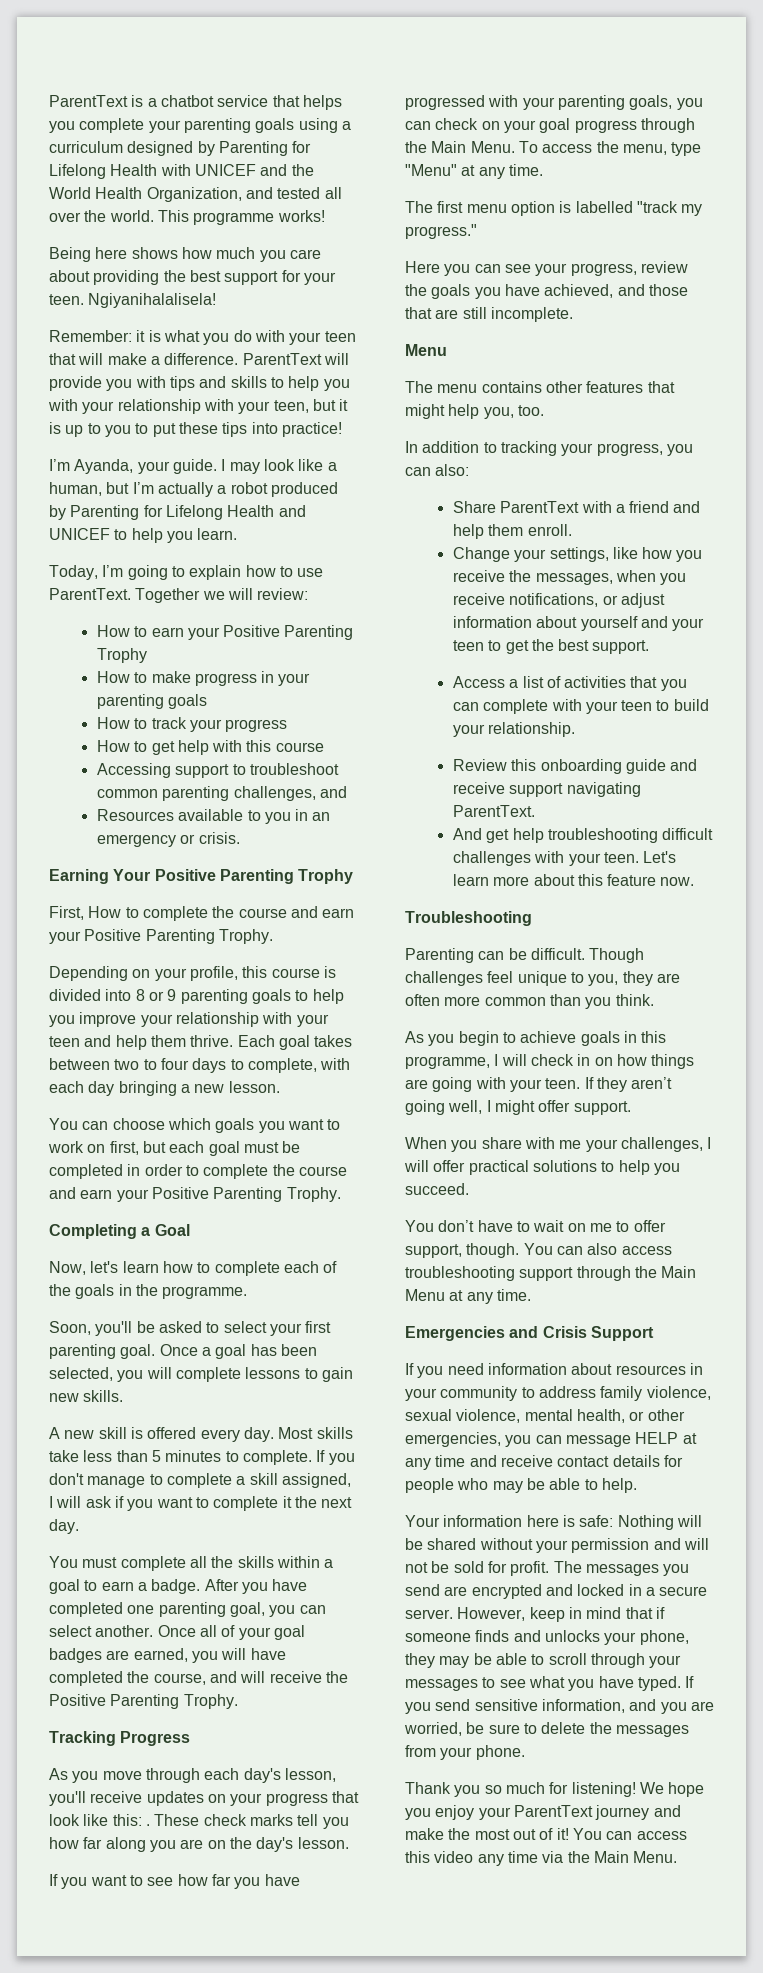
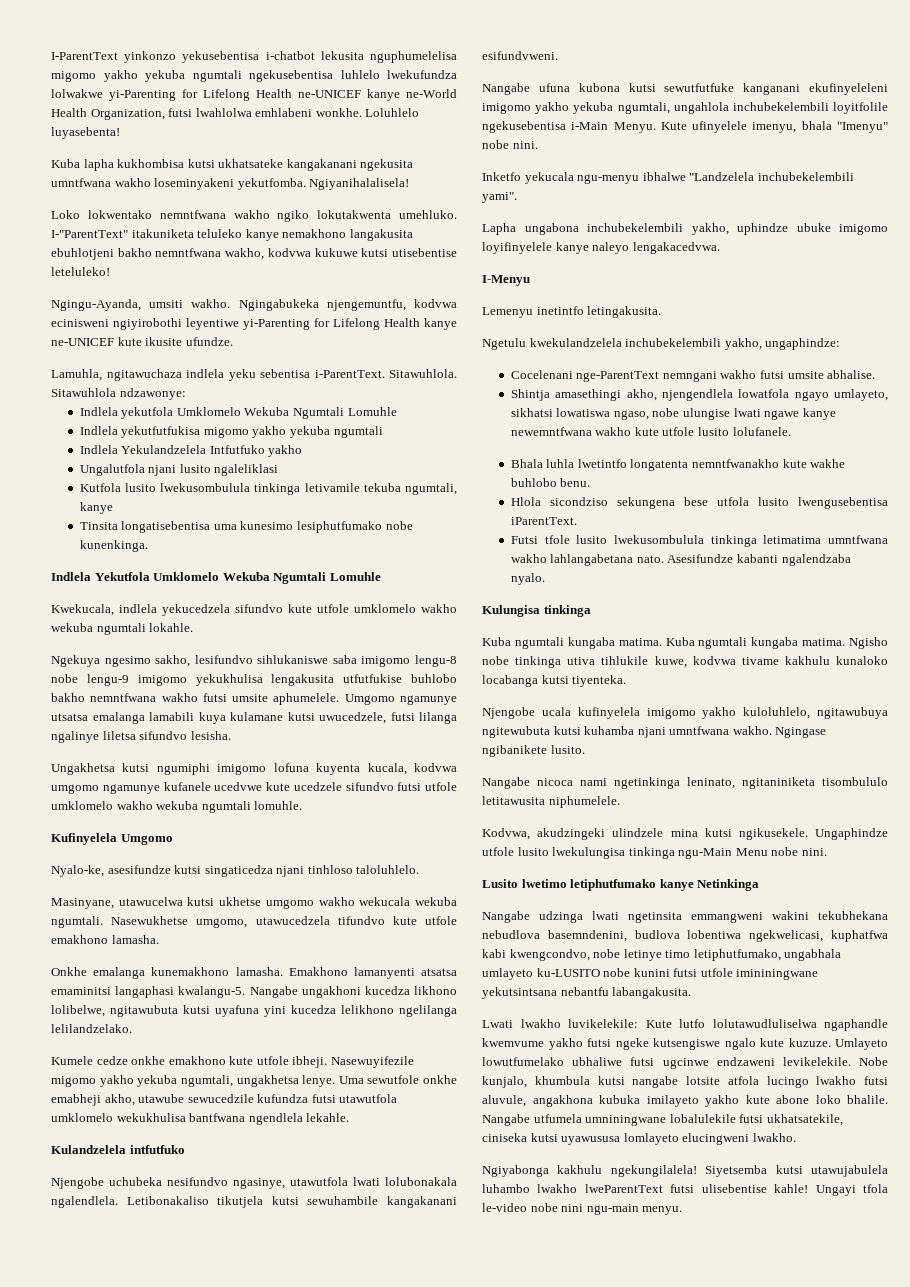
- ParentText is a chatbot service that helps you complete your parenting goals using a curriculum designed by Parenting for Lifelong Health with UNICEF and the World Health Organization, and tested all over the world. This programme works!
- Being here shows how much you care about providing the best support for your teen. Ngiyanihalalisela!
- Remember: it is what you do with your teen that will make a difference. ParentText will provide you with tips and skills to help you with your relationship with your teen, but it is up to you to put these tips into practice!
- I’m Ayanda, your guide. I may look like a human, but I’m actually a robot produced by Parenting for Lifelong Health and UNICEF to help you learn.
- Today, I’m going to explain how to use ParentText. Together we will review:
- How to earn your Positive Parenting Trophy
- How to make progress in your parenting goals
- How to track your progress
- How to get help with this course
- Accessing support to troubleshoot common parenting challenges, and
- Resources available to you in an emergency or crisis.
- Earning Your Positive Parenting Trophy
- First, How to complete the course and earn your Positive Parenting Trophy.
- Depending on your profile, this course is divided into 8 or 9 parenting goals to help you improve your relationship with your teen and help them thrive. Each goal takes between two to four days to complete, with each day bringing a new lesson.
- You can choose which goals you want to work on first, but each goal must be completed in order to complete the course and earn your Positive Parenting Trophy.
- Completing a Goal
- Now, let's learn how to complete each of the goals in the programme.
- Soon, you'll be asked to select your first parenting goal. Once a goal has been selected, you will complete lessons to gain new skills.
- A new skill is offered every day. Most skills take less than 5 minutes to complete. If you don't manage to complete a skill assigned, I will ask if you want to complete it the next day.
- You must complete all the skills within a goal to earn a badge. After you have completed one parenting goal, you can select another. Once all of your goal badges are earned, you will have completed the course, and will receive the Positive Parenting Trophy.
- Tracking Progress
- As you move through each day's lesson, you'll receive updates on your progress that look like this: . These check marks tell you how far along you are on the day's lesson.
- If you want to see how far you have progressed with your parenting goals, you can check on your goal progress through the Main Menu. To access the menu, type "Menu" at any time.
- The first menu option is labelled "track my progress."
- Here you can see your progress, review the goals you have achieved, and those that are still incomplete.
- Menu
- The menu contains other features that might help you, too.
- In addition to tracking your progress, you can also:
- Share ParentText with a friend and help them enroll.
- Change your settings, like how you receive the messages, when you receive notifications, or adjust information about yourself and your teen to get the best support.
- Access a list of activities that you can complete with your teen to build your relationship.
- Review this onboarding guide and receive support navigating ParentText.
- And get help troubleshooting difficult challenges with your teen. Let's learn more about this feature now.
- Troubleshooting
- Parenting can be difficult. Though challenges feel unique to you, they are often more common than you think.
- As you begin to achieve goals in this programme, I will check in on how things are going with your teen. If they aren’t going well, I might offer support.
- When you share with me your challenges, I will offer practical solutions to help you succeed.
- You don’t have to wait on me to offer support, though. You can also access troubleshooting support through the Main Menu at any time.
- Emergencies and Crisis Support
- If you need information about resources in your community to address family violence, sexual violence, mental health, or other emergencies, you can message HELP at any time and receive contact details for people who may be able to help.
- Your information here is safe: Nothing will be shared without your permission and will not be sold for profit. The messages you send are encrypted and locked in a secure server. However, keep in mind that if someone finds and unlocks your phone, they may be able to scroll through your messages to see what you have typed. If you send sensitive information, and you are worried, be sure to delete the messages from your phone.
- Thank you so much for listening! We hope you enjoy your ParentText journey and make the most out of it! You can access this video any time via the Main Menu.
+ I-ParentText yinkonzo yekusebentisa i-chatbot lekusita nguphumelelisa migomo yakho yekuba ngumtali ngekusebentisa luhlelo lwekufundza lolwakwe yi-Parenting for Lifelong Health ne-UNICEF kanye ne-World Health Organization, futsi lwahlolwa emhlabeni wonkhe. Loluhlelo luyasebenta!
+ Kuba lapha kukhombisa kutsi ukhatsateke kangakanani ngekusita umntfwana wakho loseminyakeni yekutfomba. Ngiyanihalalisela!
+ Loko lokwentako nemntfwana wakho ngiko lokutakwenta umehluko. I-"ParentText" itakuniketa teluleko kanye nemakhono langakusita ebuhlotjeni bakho nemntfwana wakho, kodvwa kukuwe kutsi utisebentise leteluleko!
+ Ngingu-Ayanda, umsiti wakho. Ngingabukeka njengemuntfu, kodvwa ecinisweni ngiyirobothi leyentiwe yi-Parenting for Lifelong Health kanye ne-UNICEF kute ikusite ufundze.
+ Lamuhla, ngitawuchaza indlela yeku sebentisa i-ParentText. Sitawuhlola. Sitawuhlola ndzawonye:
+ Indlela yekutfola Umklomelo Wekuba Ngumtali Lomuhle
+ Indlela yekutfutfukisa migomo yakho yekuba ngumtali
+ Indlela Yekulandzelela Intfutfuko yakho
+ Ungalutfola njani lusito ngaleliklasi
+ Kutfola lusito lwekusombulula tinkinga letivamile tekuba ngumtali, kanye
+ Tinsita longatisebentisa uma kunesimo lesiphutfumako nobe kunenkinga.
+ Indlela Yekutfola Umklomelo Wekuba Ngumtali Lomuhle
+ Kwekucala, indlela yekucedzela sifundvo kute utfole umklomelo wakho wekuba ngumtali lokahle.
+ Ngekuya ngesimo sakho, lesifundvo sihlukaniswe saba imigomo lengu-8 nobe lengu-9 imigomo yekukhulisa lengakusita utfutfukise buhlobo bakho nemntfwana wakho futsi umsite aphumelele. Umgomo ngamunye utsatsa emalanga lamabili kuya kulamane kutsi uwucedzele, futsi lilanga ngalinye liletsa sifundvo lesisha.
+ Ungakhetsa kutsi ngumiphi imigomo lofuna kuyenta kucala, kodvwa umgomo ngamunye kufanele ucedvwe kute ucedzele sifundvo futsi utfole umklomelo wakho wekuba ngumtali lomuhle.
+ Kufinyelela Umgomo
+ Nyalo-ke, asesifundze kutsi singaticedza njani tinhloso taloluhlelo.
+ Masinyane, utawucelwa kutsi ukhetse umgomo wakho wekucala wekuba ngumtali. Nasewukhetse umgomo, utawucedzela tifundvo kute utfole emakhono lamasha.
+ Onkhe emalanga kunemakhono lamasha. Emakhono lamanyenti atsatsa emaminitsi langaphasi kwalangu-5. Nangabe ungakhoni kucedza likhono lolibelwe, ngitawubuta kutsi uyafuna yini kucedza lelikhono ngelilanga lelilandzelako.
+ Kumele cedze onkhe emakhono kute utfole ibheji. Nasewuyifezile migomo yakho yekuba ngumtali, ungakhetsa lenye. Uma sewutfole onkhe emabheji akho, utawube sewucedzile kufundza futsi utawutfola umklomelo wekukhulisa bantfwana ngendlela lekahle.
+ Kulandzelela intfutfuko
+ Njengobe uchubeka nesifundvo ngasinye, utawutfola lwati lolubonakala ngalendlela. Letibonakaliso tikutjela kutsi sewuhambile kangakanani esifundvweni.
+ Nangabe ufuna kubona kutsi sewutfutfuke kanganani ekufinyeleleni imigomo yakho yekuba ngumtali, ungahlola inchubekelembili loyitfolile ngekusebentisa i-Main Menyu. Kute ufinyelele imenyu, bhala "Imenyu" nobe nini.
+ Inketfo yekucala ngu-menyu ibhalwe "Landzelela inchubekelembili yami".
+ Lapha ungabona inchubekelembili yakho, uphindze ubuke imigomo loyifinyelele kanye naleyo lengakacedvwa.
+ I-Menyu
+ Lemenyu inetintfo letingakusita.
+ Ngetulu kwekulandzelela inchubekelembili yakho, ungaphindze:
+ Cocelenani nge-ParentText nemngani wakho futsi umsite abhalise.
+ Shintja amasethingi akho, njengendlela lowatfola ngayo umlayeto, sikhatsi lowatiswa ngaso, nobe ulungise lwati ngawe kanye newemntfwana wakho kute utfole lusito lolufanele.
+ Bhala luhla lwetintfo longatenta nemntfwanakho kute wakhe buhlobo benu.
+ Hlola sicondziso sekungena bese utfola lusito lwengusebentisa iParentText.
+ Futsi tfole lusito lwekusombulula tinkinga letimatima umntfwana wakho lahlangabetana nato. Asesifundze kabanti ngalendzaba nyalo.
+ Kulungisa tinkinga
+ Kuba ngumtali kungaba matima. Kuba ngumtali kungaba matima. Ngisho nobe tinkinga utiva tihlukile kuwe, kodvwa tivame kakhulu kunaloko locabanga kutsi tiyenteka.
+ Njengobe ucala kufinyelela imigomo yakho kuloluhlelo, ngitawubuya ngitewubuta kutsi kuhamba njani umntfwana wakho. Ngingase ngibanikete lusito.
+ Nangabe nicoca nami ngetinkinga leninato, ngitaniniketa tisombululo letitawusita niphumelele.
+ Kodvwa, akudzingeki ulindzele mina kutsi ngikusekele. Ungaphindze utfole lusito lwekulungisa tinkinga ngu-Main Menu nobe nini.
+ Lusito lwetimo letiphutfumako kanye Netinkinga
+ Nangabe udzinga lwati ngetinsita emmangweni wakini tekubhekana nebudlova basemndenini, budlova lobentiwa ngekwelicasi, kuphatfwa kabi kwengcondvo, nobe letinye timo letiphutfumako, ungabhala umlayeto ku-LUSITO nobe kunini futsi utfole imininingwane yekutsintsana nebantfu labangakusita.
+ Lwati lwakho luvikelekile: Kute lutfo lolutawudluliselwa ngaphandle kwemvume yakho futsi ngeke kutsengiswe ngalo kute kuzuze. Umlayeto lowutfumelako ubhaliwe futsi ugcinwe endzaweni levikelekile. Nobe kunjalo, khumbula kutsi nangabe lotsite atfola lucingo lwakho futsi aluvule, angakhona kubuka imilayeto yakho kute abone loko bhalile. Nangabe utfumela umniningwane lobalulekile futsi ukhatsatekile, ciniseka kutsi uyawususa lomlayeto elucingweni lwakho.
+ Ngiyabonga kakhulu ngekungilalela! Siyetsemba kutsi utawujabulela luhambo lwakho lweParentText futsi ulisebentise kahle! Ungayi tfola le-video nobe nini ngu-main menyu.

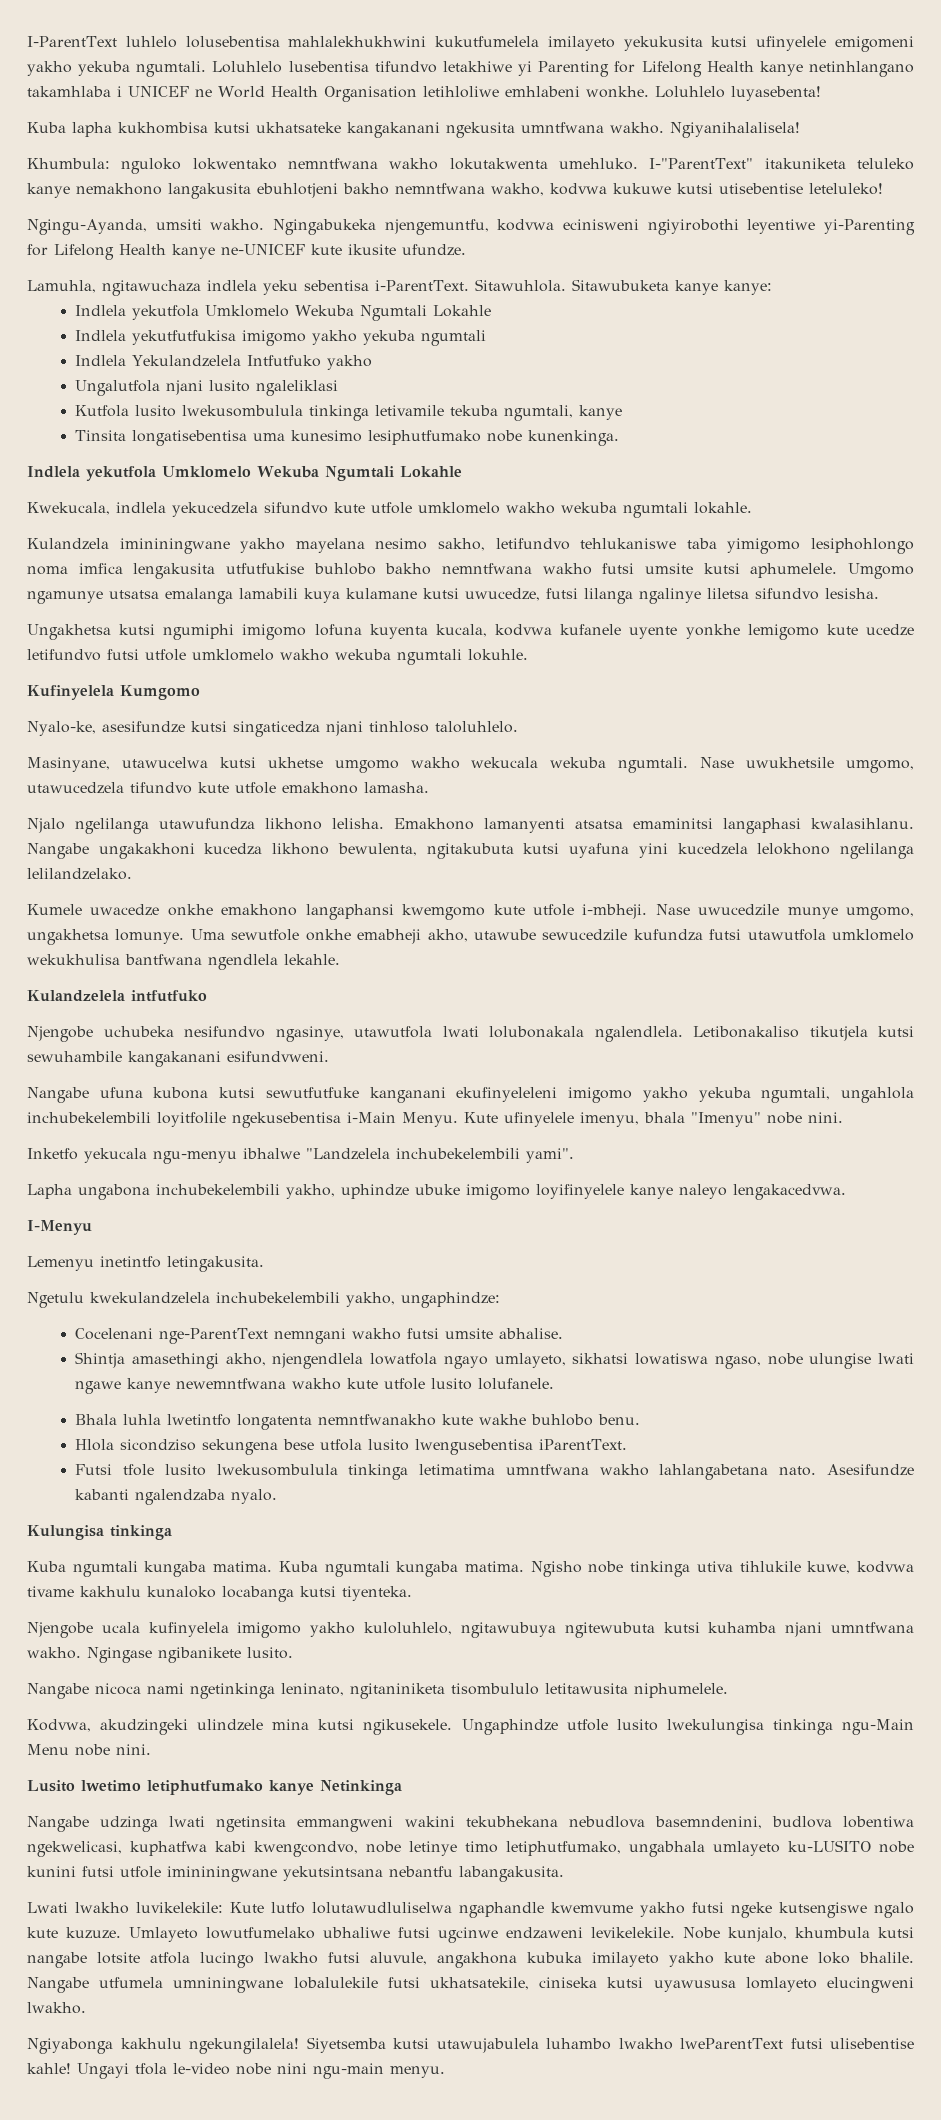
- I-ParentText yinkonzo yekusebentisa i-chatbot lekusita nguphumelelisa migomo yakho yekuba ngumtali ngekusebentisa luhlelo lwekufundza lolwakwe yi-Parenting for Lifelong Health ne-UNICEF kanye ne-World Health Organization, futsi lwahlolwa emhlabeni wonkhe.
+ I-ParentText luhlelo lolusebentisa mahlalekhukhwini kukutfumelela imilayeto yekukusita kutsi ufinyelele emigomeni yakho yekuba ngumtali. Loluhlelo lusebentisa tifundvo letakhiwe yi Parenting for Lifelong Health kanye netinhlangano takamhlaba i UNICEF ne World Health Organisation letihloliwe emhlabeni wonkhe.
- Kuba lapha kukhombisa kutsi ukhatsateke kangakanani ngekusita umntfwana wakho loseminyakeni yekutfomba.
+ Kuba lapha kukhombisa kutsi ukhatsateke kangakanani ngekusita umntfwana wakho.
- Loko lokwentako nemntfwana wakho ngiko lokutakwenta umehluko.
+ Khumbula: nguloko lokwentako nemntfwana wakho lokutakwenta umehluko.
- Sitawuhlola ndzawonye:
- Indlela yekutfola Umklomelo Wekuba Ngumtali Lomuhle
+ Sitawubuketa kanye kanye:
+ Indlela yekutfola Umklomelo Wekuba Ngumtali Lokahle
- Indlela yekutfutfukisa migomo yakho yekuba ngumtali
+ Indlela yekutfutfukisa imigomo yakho yekuba ngumtali
  Tinsita longatisebentisa uma kunesimo lesiphutfumako nobe kunenkinga.
- Indlela Yekutfola Umklomelo Wekuba Ngumtali Lomuhle
+ Indlela yekutfola Umklomelo Wekuba Ngumtali Lokahle
- Ngekuya ngesimo sakho, lesifundvo sihlukaniswe saba imigomo lengu-8 nobe lengu-9 imigomo yekukhulisa lengakusita utfutfukise buhlobo bakho nemntfwana wakho futsi umsite aphumelele.
+ Kulandzela imininingwane yakho mayelana nesimo sakho, letifundvo tehlukaniswe taba yimigomo lesiphohlongo noma imfica lengakusita utfutfukise buhlobo bakho nemntfwana wakho futsi umsite kutsi aphumelele.
- Umgomo ngamunye utsatsa emalanga lamabili kuya kulamane kutsi uwucedzele, futsi lilanga ngalinye liletsa sifundvo lesisha.
+ Umgomo ngamunye utsatsa emalanga lamabili kuya kulamane kutsi uwucedze, futsi lilanga ngalinye liletsa sifundvo lesisha.
- Ungakhetsa kutsi ngumiphi imigomo lofuna kuyenta kucala, kodvwa umgomo ngamunye kufanele ucedvwe kute ucedzele sifundvo futsi utfole umklomelo wakho wekuba ngumtali lomuhle.
+ Ungakhetsa kutsi ngumiphi imigomo lofuna kuyenta kucala, kodvwa kufanele uyente yonkhe lemigomo kute ucedze letifundvo futsi utfole umklomelo wakho wekuba ngumtali lokuhle.
- Kufinyelela Umgomo
+ Kufinyelela Kumgomo
- Nasewukhetse umgomo, utawucedzela tifundvo kute utfole emakhono lamasha.
+ Nase uwukhetsile umgomo, utawucedzela tifundvo kute utfole emakhono lamasha.
- Onkhe emalanga kunemakhono lamasha.
+ Njalo ngelilanga utawufundza likhono lelisha.
- Emakhono lamanyenti atsatsa emaminitsi langaphasi kwalangu-5. Nangabe ungakhoni kucedza likhono lolibelwe, ngitawubuta kutsi uyafuna yini kucedza lelikhono ngelilanga lelilandzelako.
+ Emakhono lamanyenti atsatsa emaminitsi langaphasi kwalasihlanu. Nangabe ungakakhoni kucedza likhono bewulenta, ngitakubuta kutsi uyafuna yini kucedzela lelokhono ngelilanga lelilandzelako.
- Kumele cedze onkhe emakhono kute utfole ibheji. Nasewuyifezile migomo yakho yekuba ngumtali, ungakhetsa lenye.
+ Kumele uwacedze onkhe emakhono langaphansi kwemgomo kute utfole i-mbheji. Nase uwucedzile munye umgomo, ungakhetsa lomunye.

